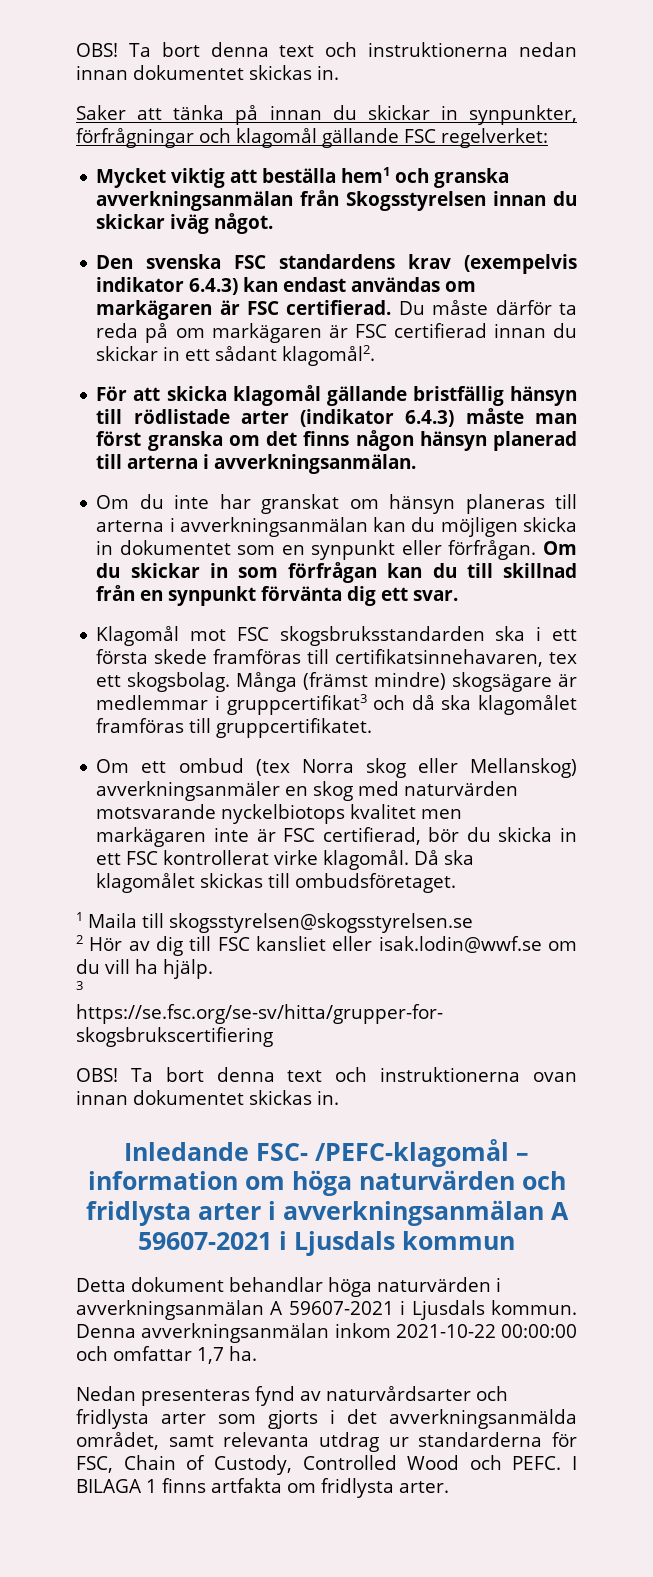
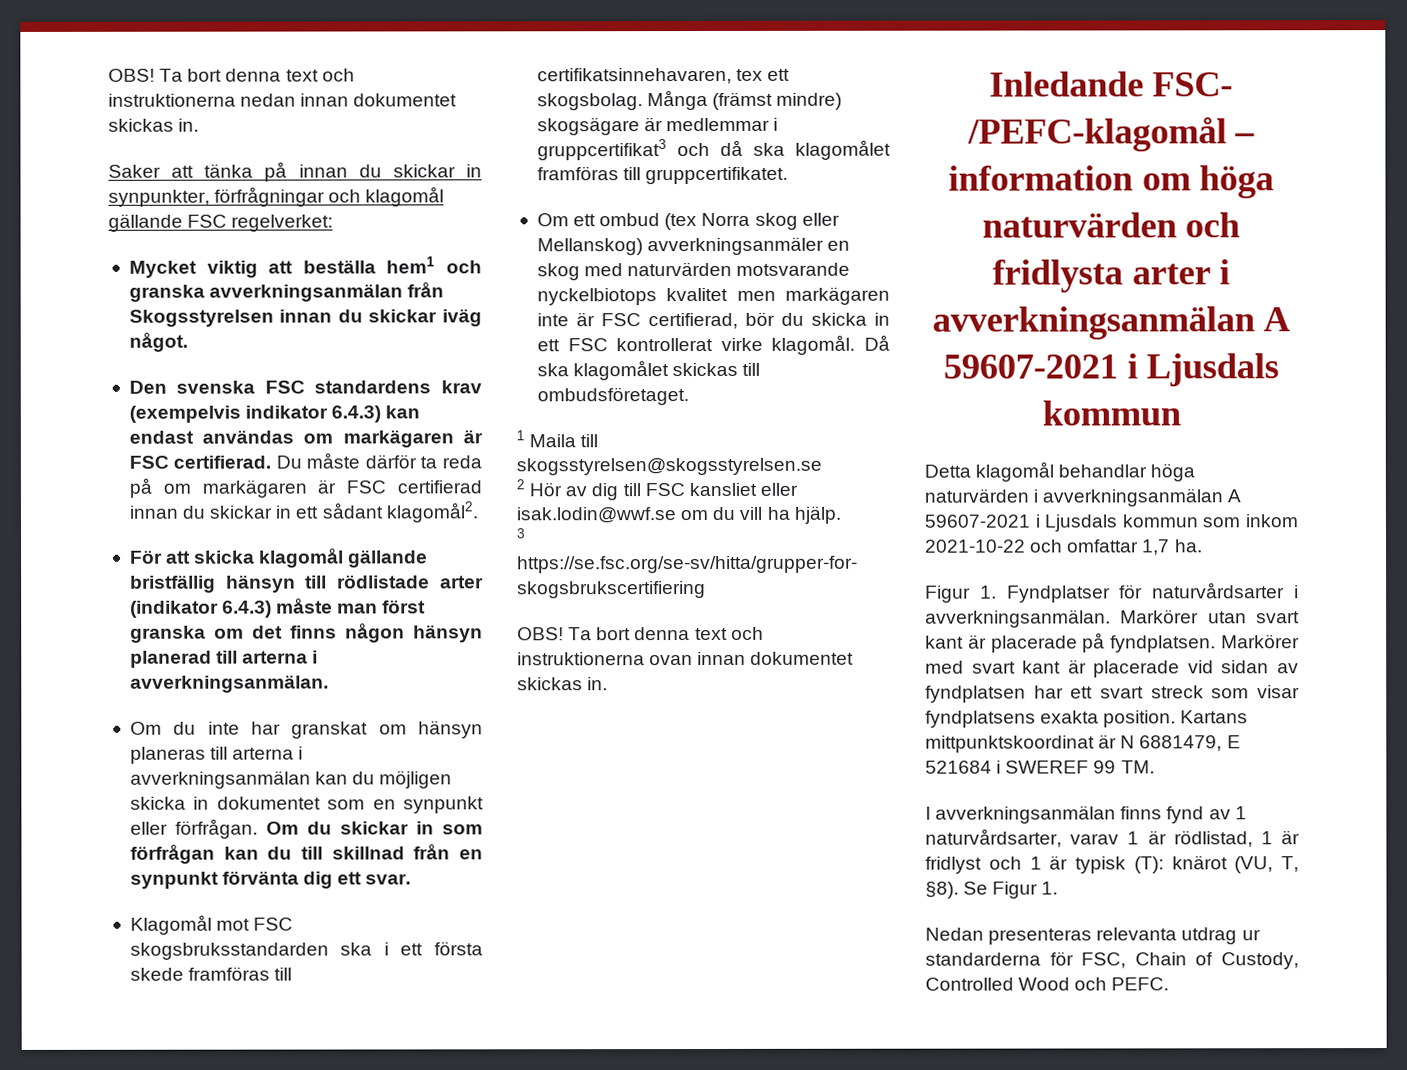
- Detta dokument behandlar höga naturvärden i avverkningsanmälan A 59607-2021 i Ljusdals kommun. Denna avverkningsanmälan inkom 2021-10-22 00:00:00 och omfattar 1,7 ha.
+ Detta klagomål behandlar höga naturvärden i avverkningsanmälan A 59607-2021 i Ljusdals kommun som inkom 2021-10-22 och omfattar 1,7 ha.
- Nedan presenteras fynd av naturvårdsarter och fridlysta arter som gjorts i det avverkningsanmälda området, samt relevanta utdrag ur standarderna för FSC, Chain of Custody, Controlled Wood och PEFC. I BILAGA 1 finns artfakta om fridlysta arter.
+ Figur 1. Fyndplatser för naturvårdsarter i avverkningsanmälan. Markörer utan svart kant är placerade på fyndplatsen. Markörer med svart kant är placerade vid sidan av fyndplatsen har ett svart streck som visar fyndplatsens exakta position. Kartans mittpunktskoordinat är N 6881479, E 521684 i SWEREF 99 TM.
+ I avverkningsanmälan finns fynd av 1 naturvårdsarter, varav 1 är rödlistad, 1 är fridlyst och 1 är typisk (T): knärot (VU, T, §8). Se Figur 1.
+ Nedan presenteras relevanta utdrag ur standarderna för FSC, Chain of Custody, Controlled Wood och PEFC.

